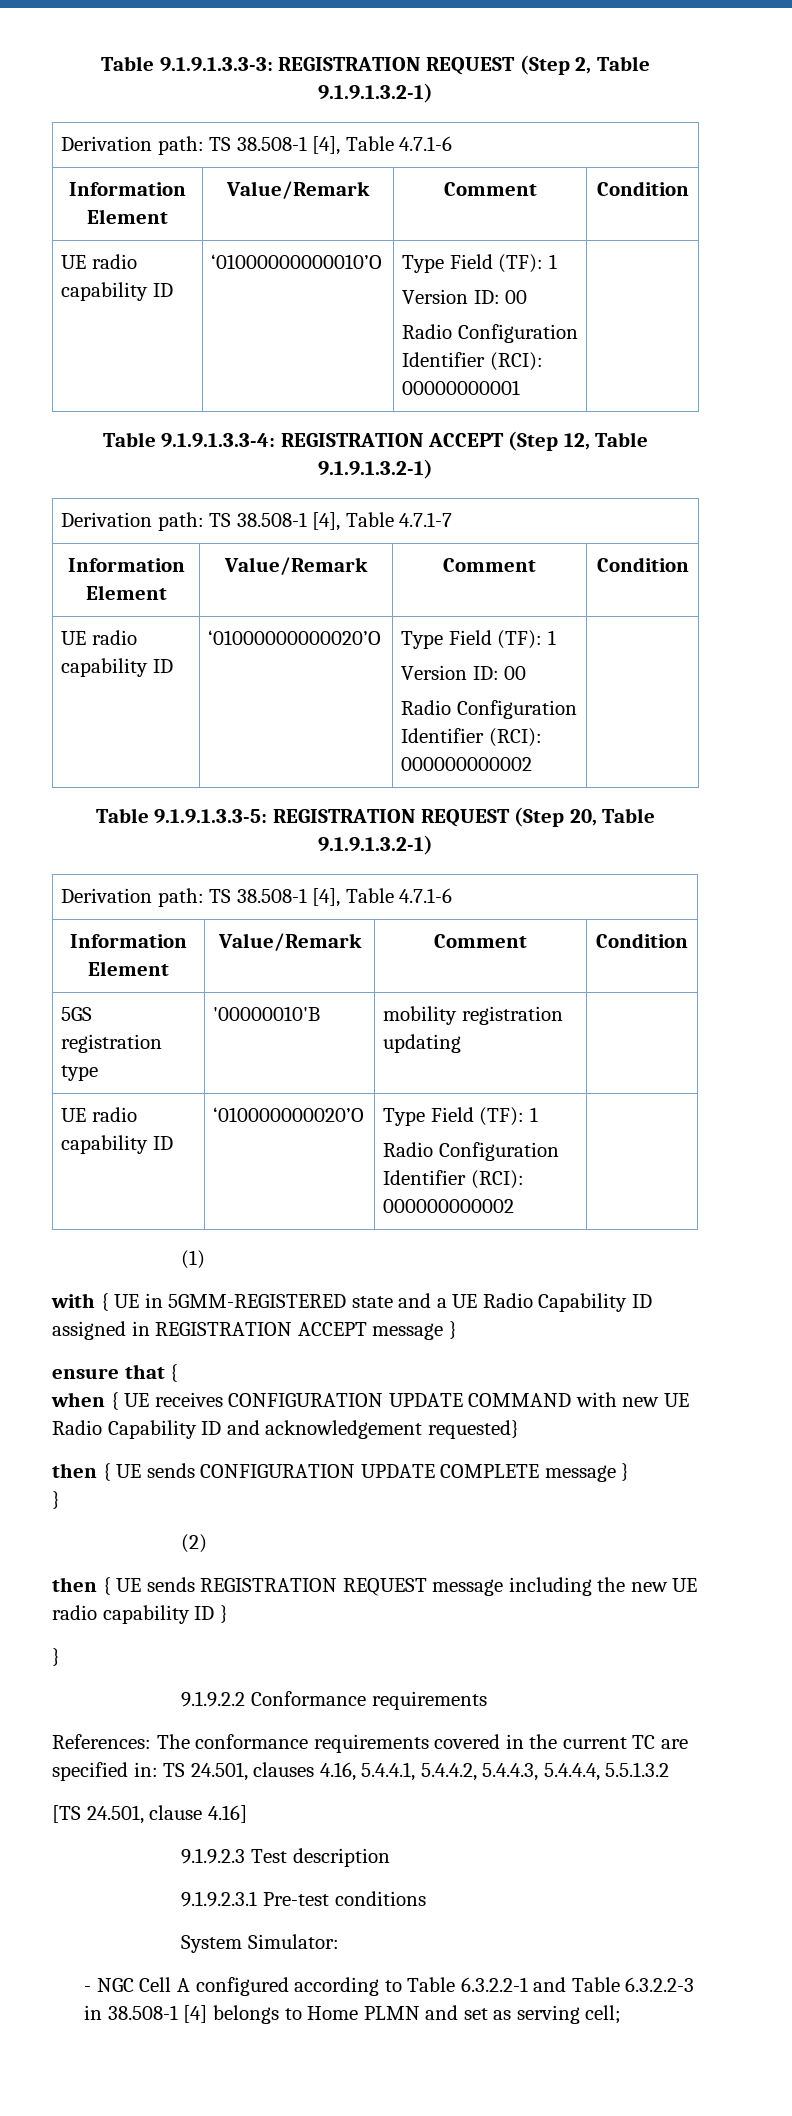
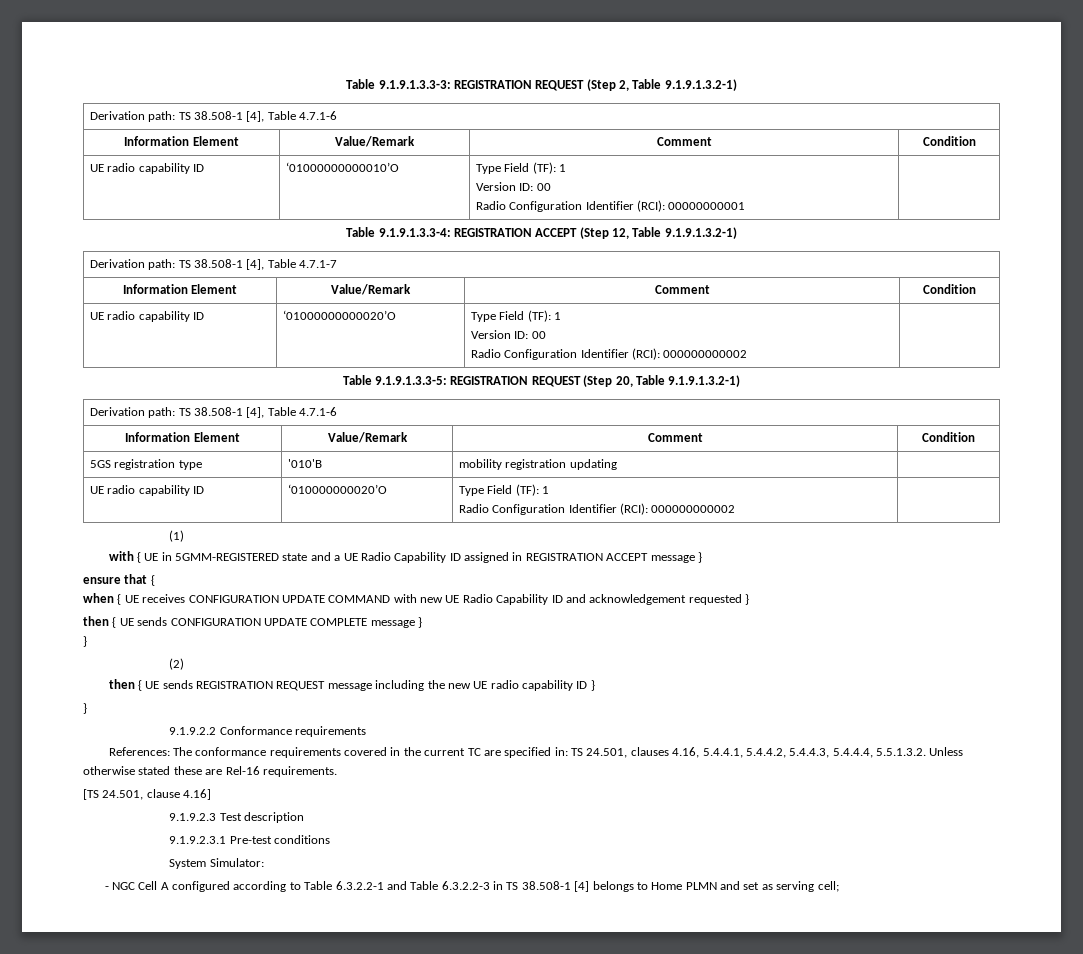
- 5GS registration type | '00000010'B | mobility registration updating |
+ 5GS registration type | '010'B | mobility registration updating |
- when { UE receives CONFIGURATION UPDATE COMMAND with new UE Radio Capability ID and acknowledgement requested}
+ when { UE receives CONFIGURATION UPDATE COMMAND with new UE Radio Capability ID and acknowledgement requested }
- References: The conformance requirements covered in the current TC are specified in: TS 24.501, clauses 4.16, 5.4.4.1, 5.4.4.2, 5.4.4.3, 5.4.4.4, 5.5.1.3.2
+ References: The conformance requirements covered in the current TC are specified in: TS 24.501, clauses 4.16, 5.4.4.1, 5.4.4.2, 5.4.4.3, 5.4.4.4, 5.5.1.3.2. Unless otherwise stated these are Rel-16 requirements.
- - NGC Cell A configured according to Table 6.3.2.2-1 and Table 6.3.2.2-3 in 38.508-1 [4] belongs to Home PLMN and set as serving cell;
+ - NGC Cell A configured according to Table 6.3.2.2-1 and Table 6.3.2.2-3 in TS 38.508-1 [4] belongs to Home PLMN and set as serving cell;

